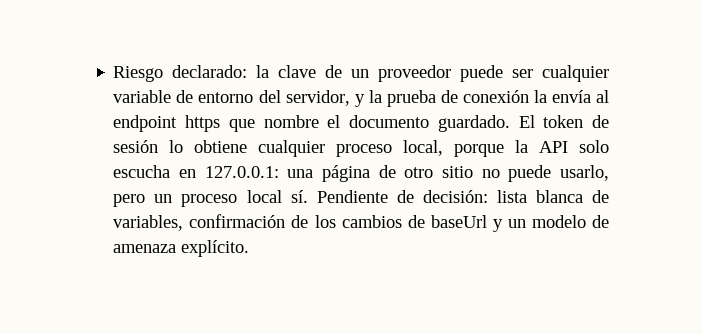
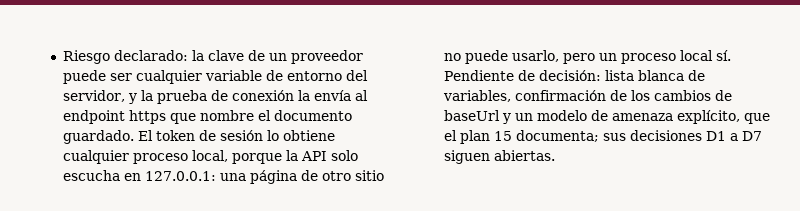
- Pendiente de decisión: lista blanca de variables, confirmación de los cambios de baseUrl y un modelo de amenaza explícito.
+ Pendiente de decisión: lista blanca de variables, confirmación de los cambios de baseUrl y un modelo de amenaza explícito, que el plan 15 documenta; sus decisiones D1 a D7 siguen abiertas.

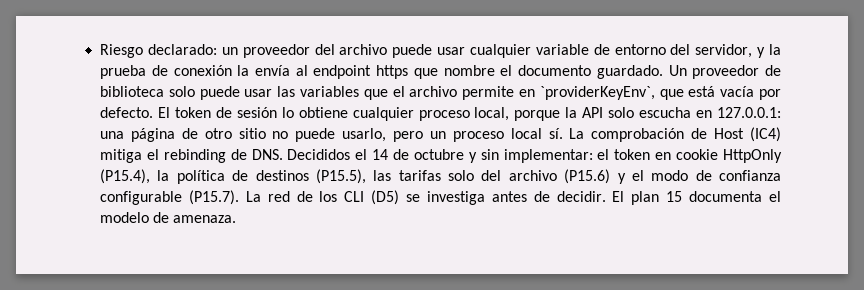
- Riesgo declarado: la clave de un proveedor puede ser cualquier variable de entorno del servidor, y la prueba de conexión la envía al endpoint https que nombre el documento guardado.
+ Riesgo declarado: un proveedor del archivo puede usar cualquier variable de entorno del servidor, y la prueba de conexión la envía al endpoint https que nombre el documento guardado.
+ Un proveedor de biblioteca solo puede usar las variables que el archivo permite en `providerKeyEnv`, que está vacía por defecto.
- Pendiente de decisión: lista blanca de variables, confirmación de los cambios de baseUrl y un modelo de amenaza explícito, que el plan 15 documenta; sus decisiones D1 a D7 siguen abiertas.
+ La comprobación de Host (IC4) mitiga el rebinding de DNS. Decididos el 14 de octubre y sin implementar: el token en cookie HttpOnly (P15.4), la política de destinos (P15.5), las tarifas solo del archivo (P15.6) y el modo de confianza configurable (P15.7). La red de los CLI (D5) se investiga antes de decidir. El plan 15 documenta el modelo de amenaza.

